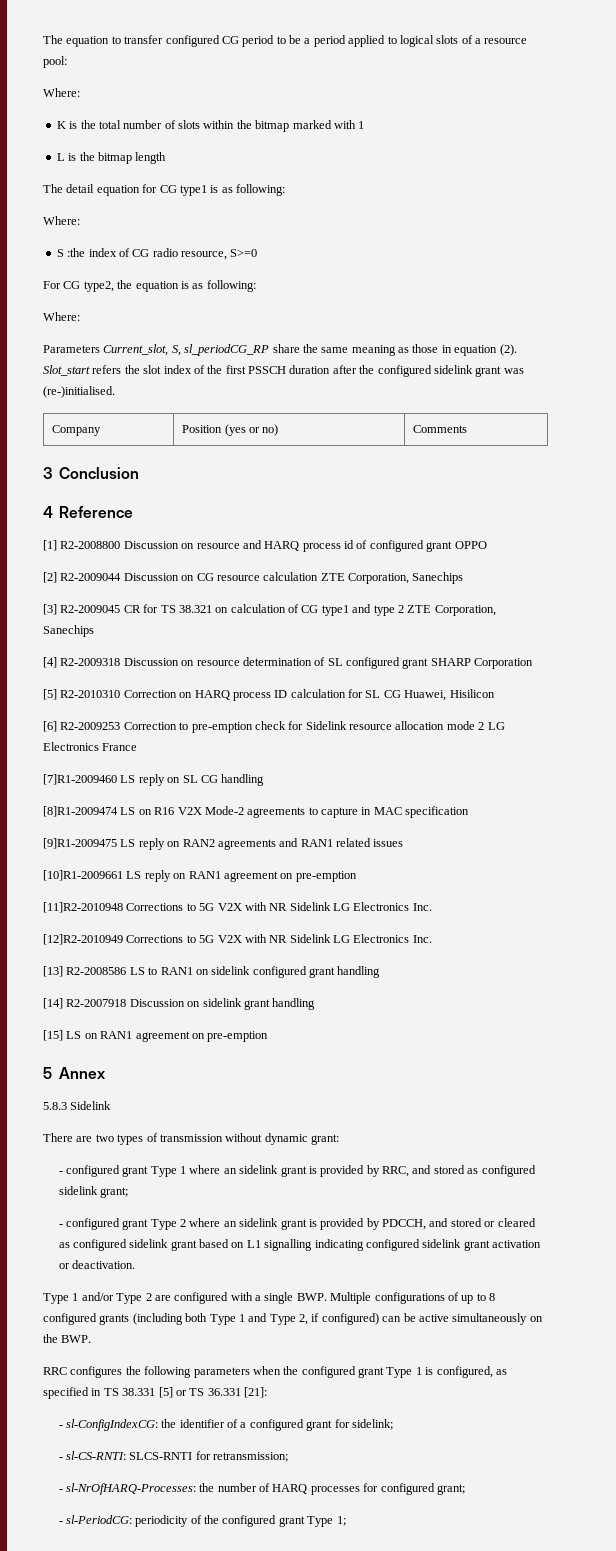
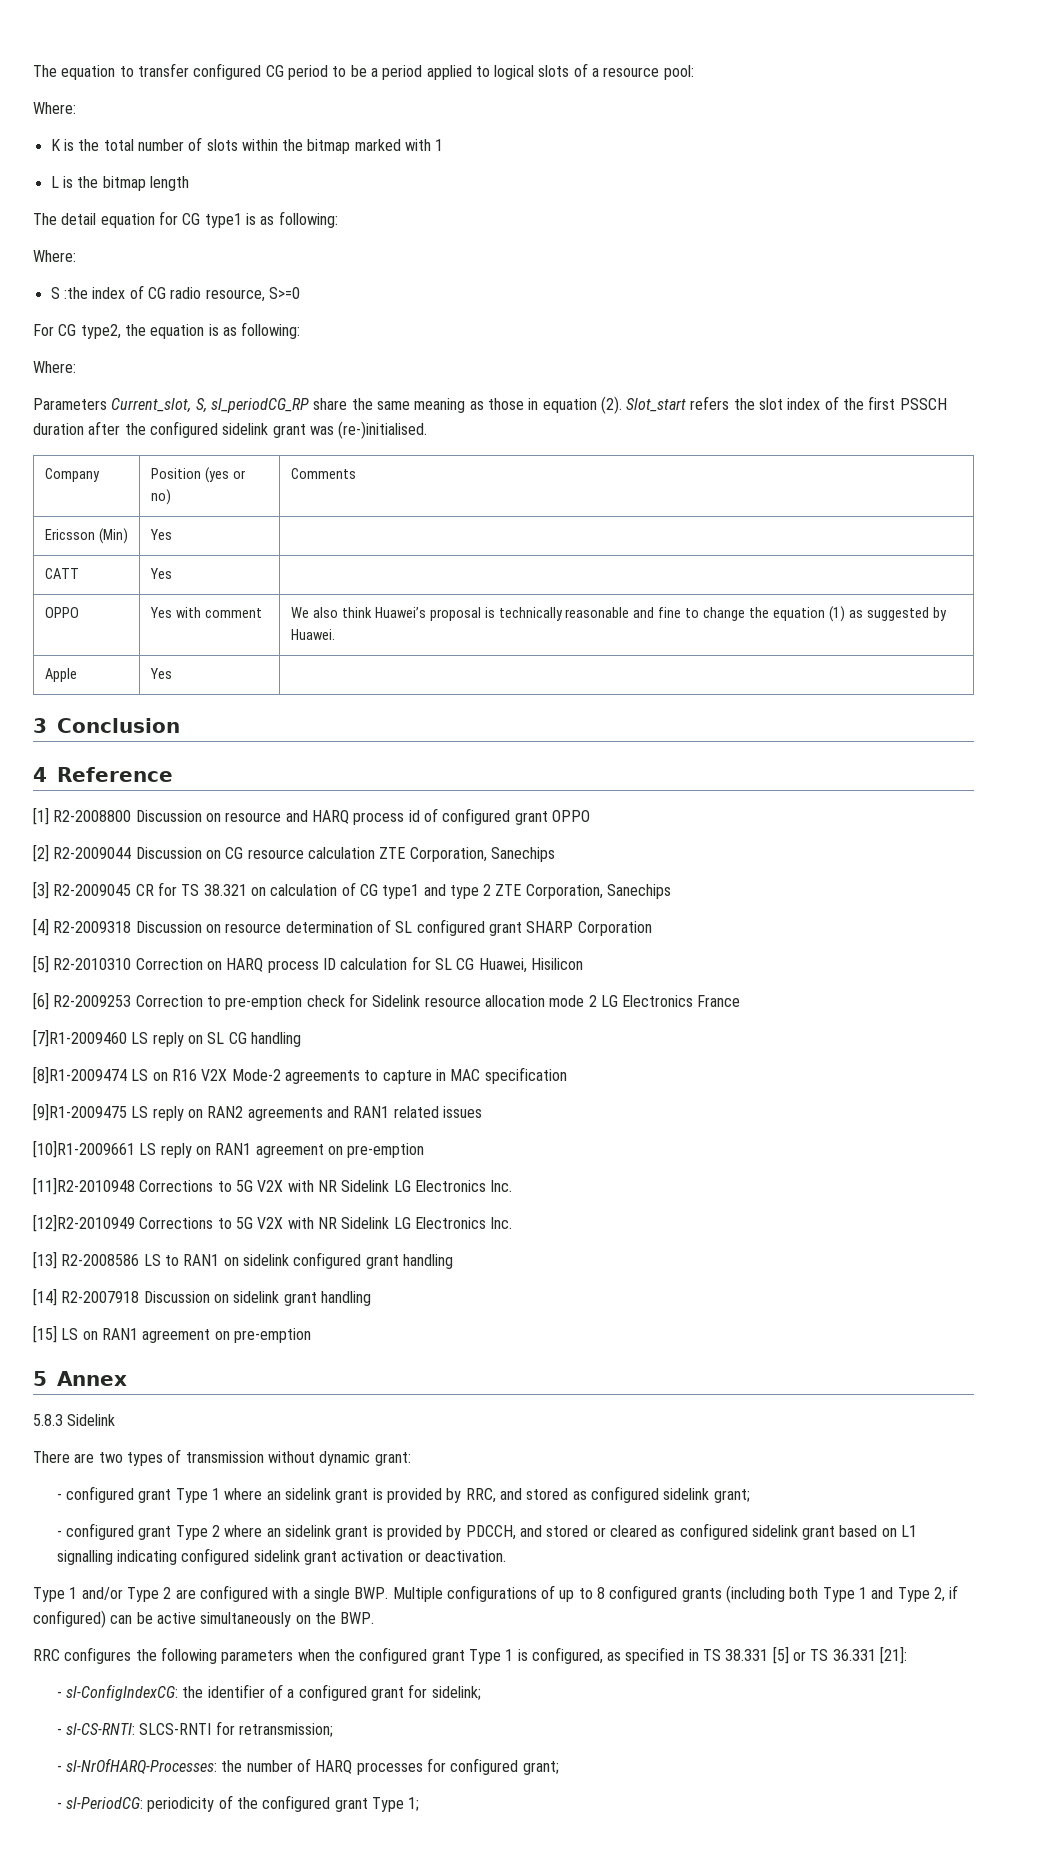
+ Ericsson (Min) | Yes |
+ CATT | Yes |
+ OPPO | Yes with comment | We also think Huawei’s proposal is technically reasonable and fine to change the equation (1) as suggested by Huawei.
+ Apple | Yes |

